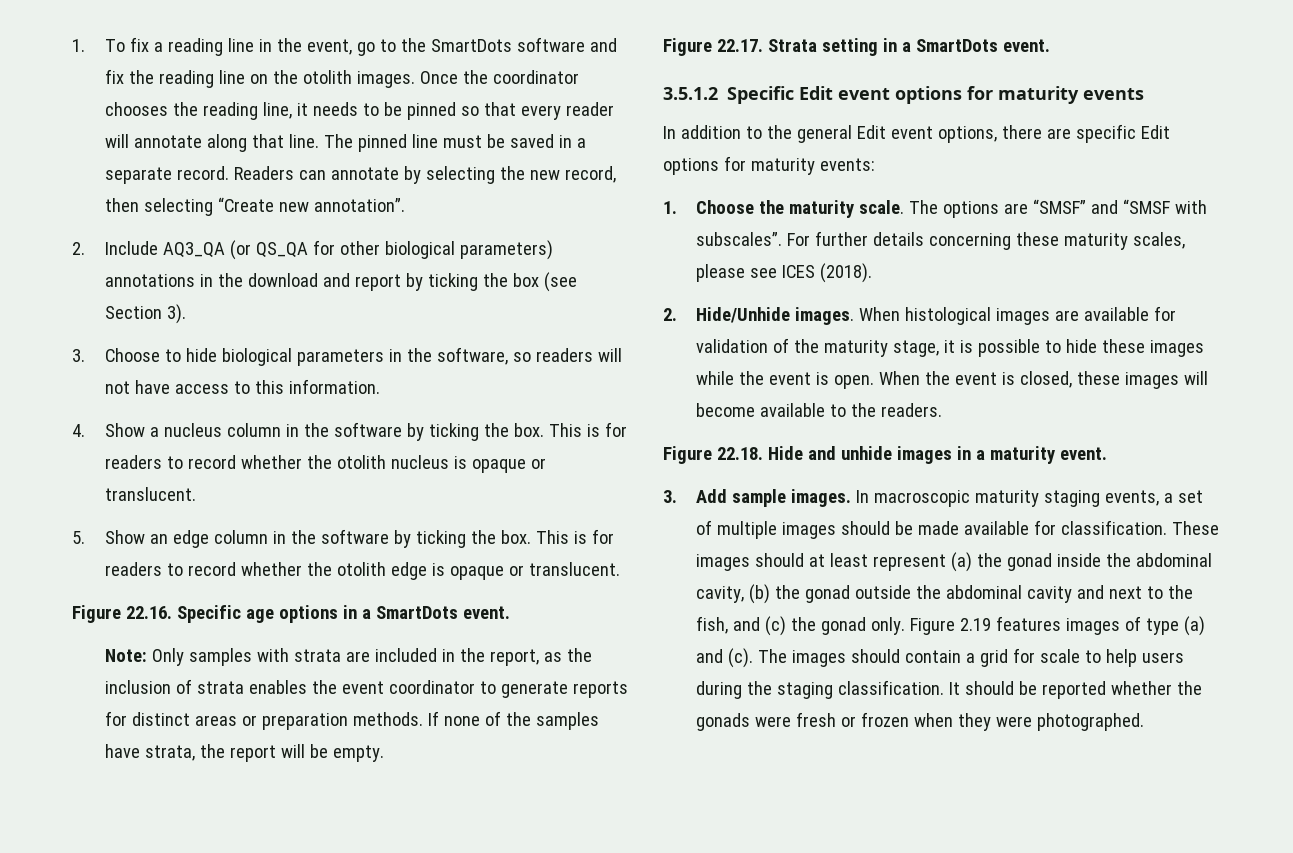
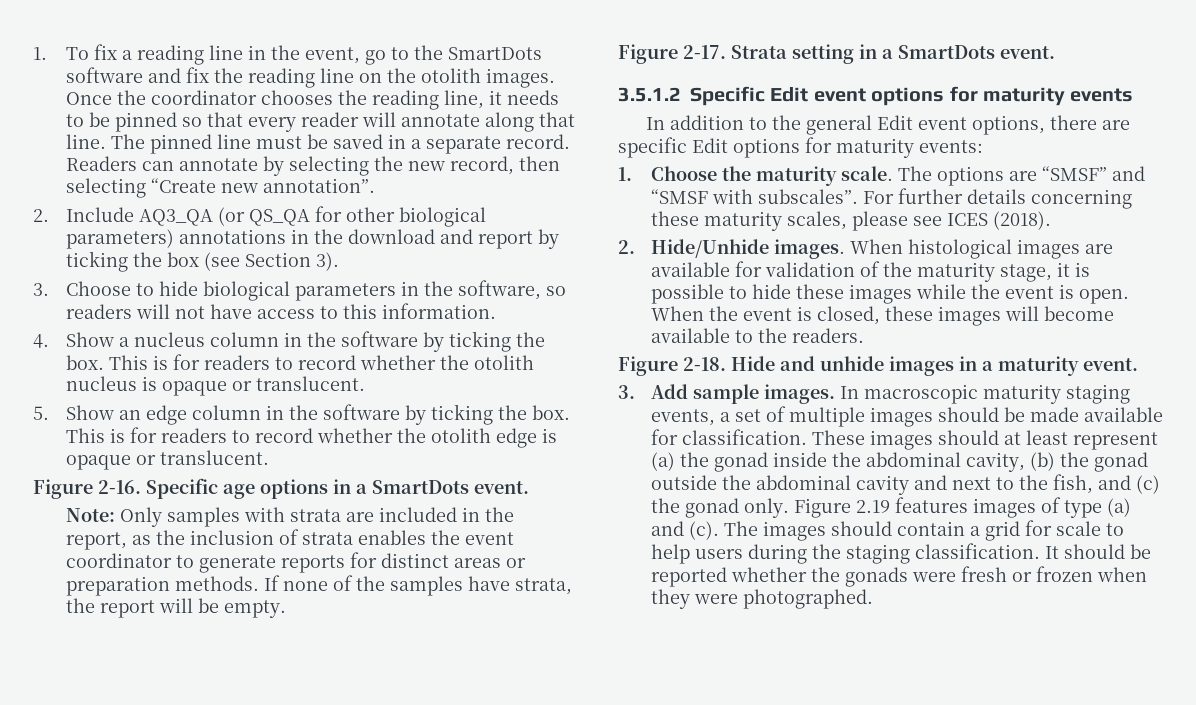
- Figure 22.16. Specific age options in a SmartDots event.
+ Figure 2-16. Specific age options in a SmartDots event.
- Figure 22.17. Strata setting in a SmartDots event.
+ Figure 2-17. Strata setting in a SmartDots event.
- Figure 22.18. Hide and unhide images in a maturity event.
+ Figure 2-18. Hide and unhide images in a maturity event.

